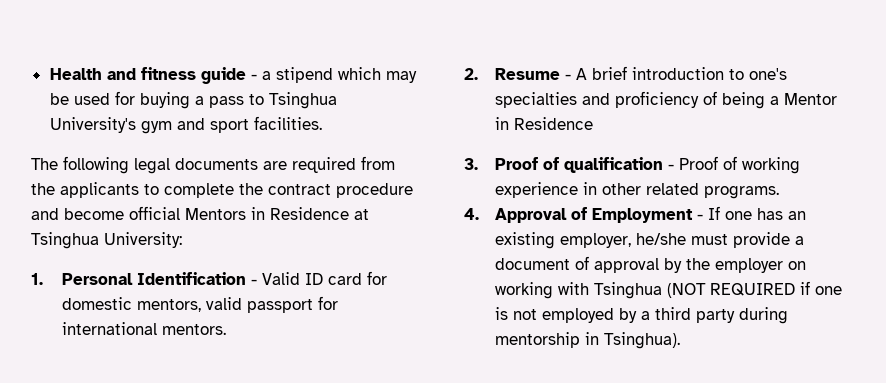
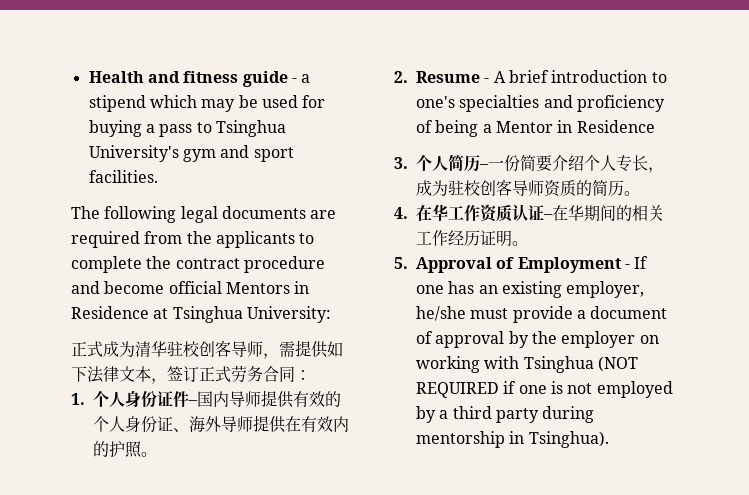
- 1. Personal Identification - Valid ID card for domestic mentors, valid passport for international mentors.
+ 正式成为清华驻校创客导师，需提供如下法律文本，签订正式劳务合同：
+ 1.个人身份证件–国内导师提供有效的个人身份证、海外导师提供在有效内的护照。
- 3. Proof of qualification - Proof of working experience in other related programs.
- 4. Approval of Employment - If one has an existing employer, he/she must provide a document of approval by the employer on working with Tsinghua (NOT REQUIRED if one is not employed by a third party during mentorship in Tsinghua).
+ 3.个人简历–一份简要介绍个人专长，成为驻校创客导师资质的简历。
+ 4.在华工作资质认证–在华期间的相关工作经历证明。
+ 5. Approval of Employment - If one has an existing employer, he/she must provide a document of approval by the employer on working with Tsinghua (NOT REQUIRED if one is not employed by a third party during mentorship in Tsinghua).

